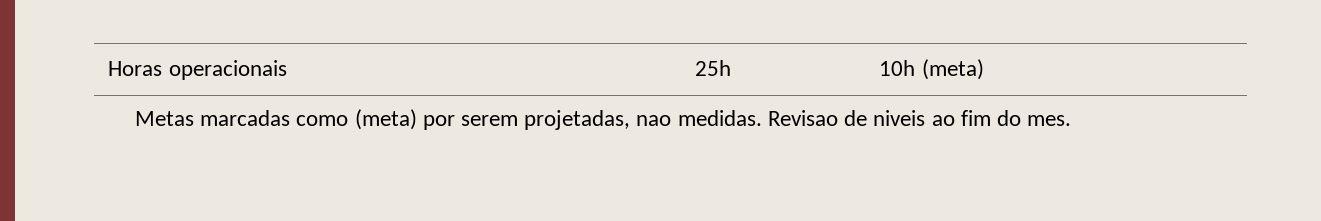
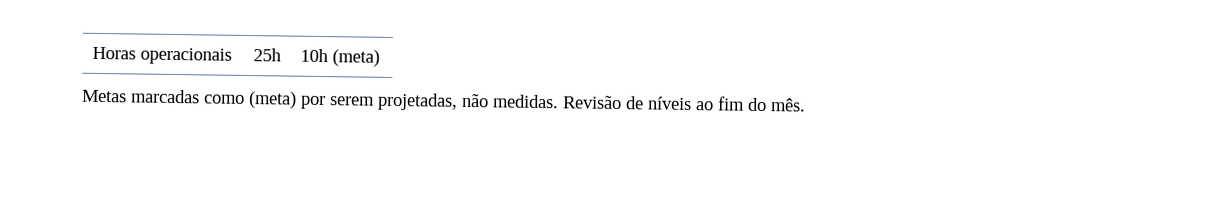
- Metas marcadas como (meta) por serem projetadas, nao medidas. Revisao de niveis ao fim do mes.
+ Metas marcadas como (meta) por serem projetadas, não medidas. Revisão de níveis ao fim do mês.

